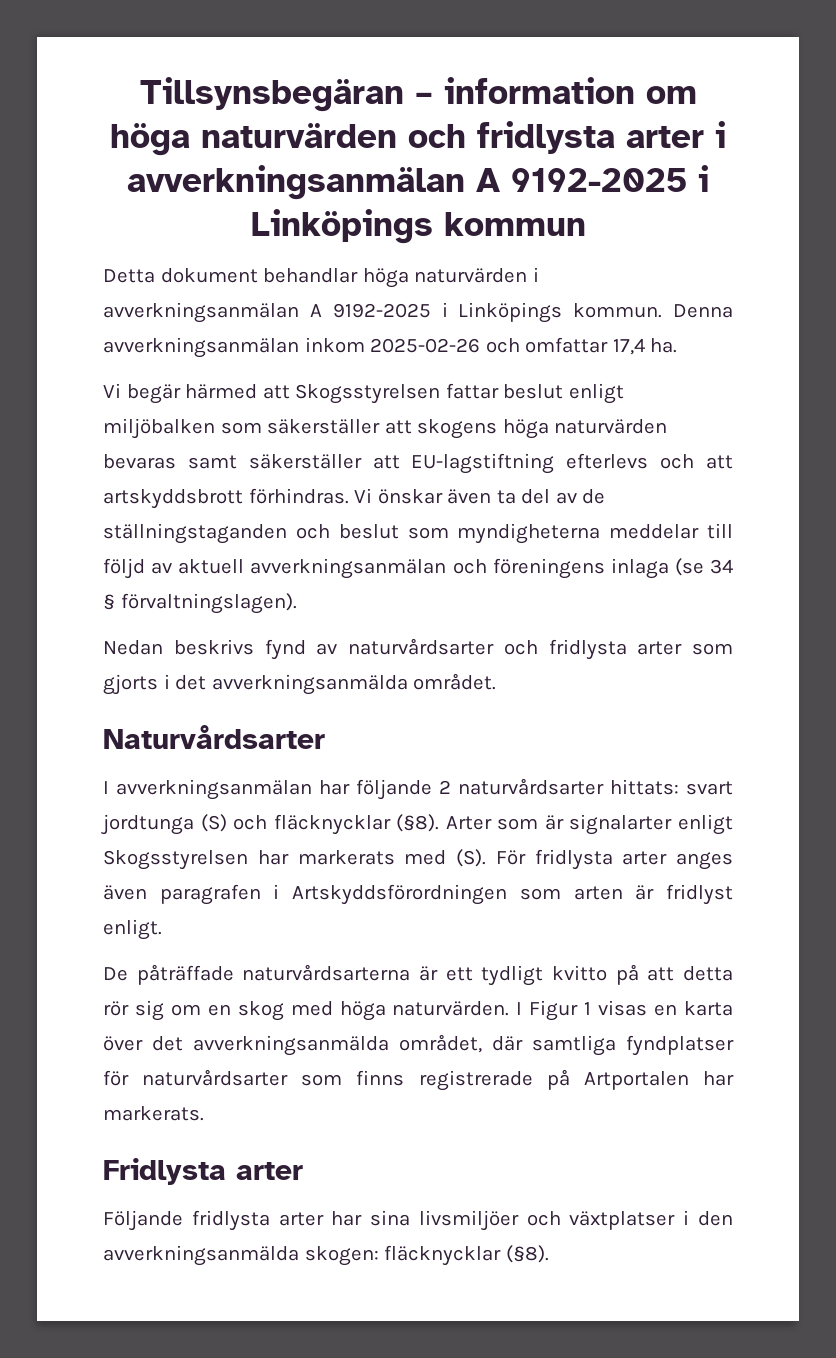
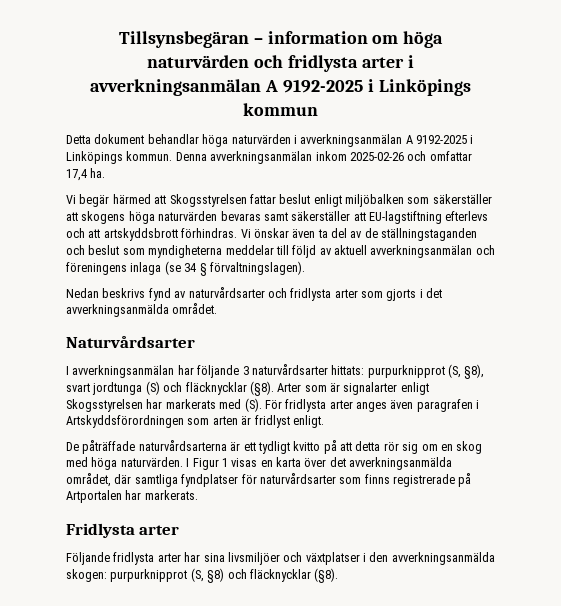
- I avverkningsanmälan har följande 2 naturvårdsarter hittats: svart jordtunga (S) och fläcknycklar (§8).
+ I avverkningsanmälan har följande 3 naturvårdsarter hittats: purpurknipprot (S, §8), svart jordtunga (S) och fläcknycklar (§8).
- Följande fridlysta arter har sina livsmiljöer och växtplatser i den avverkningsanmälda skogen: fläcknycklar (§8).
+ Följande fridlysta arter har sina livsmiljöer och växtplatser i den avverkningsanmälda skogen: purpurknipprot (S, §8) och fläcknycklar (§8).

